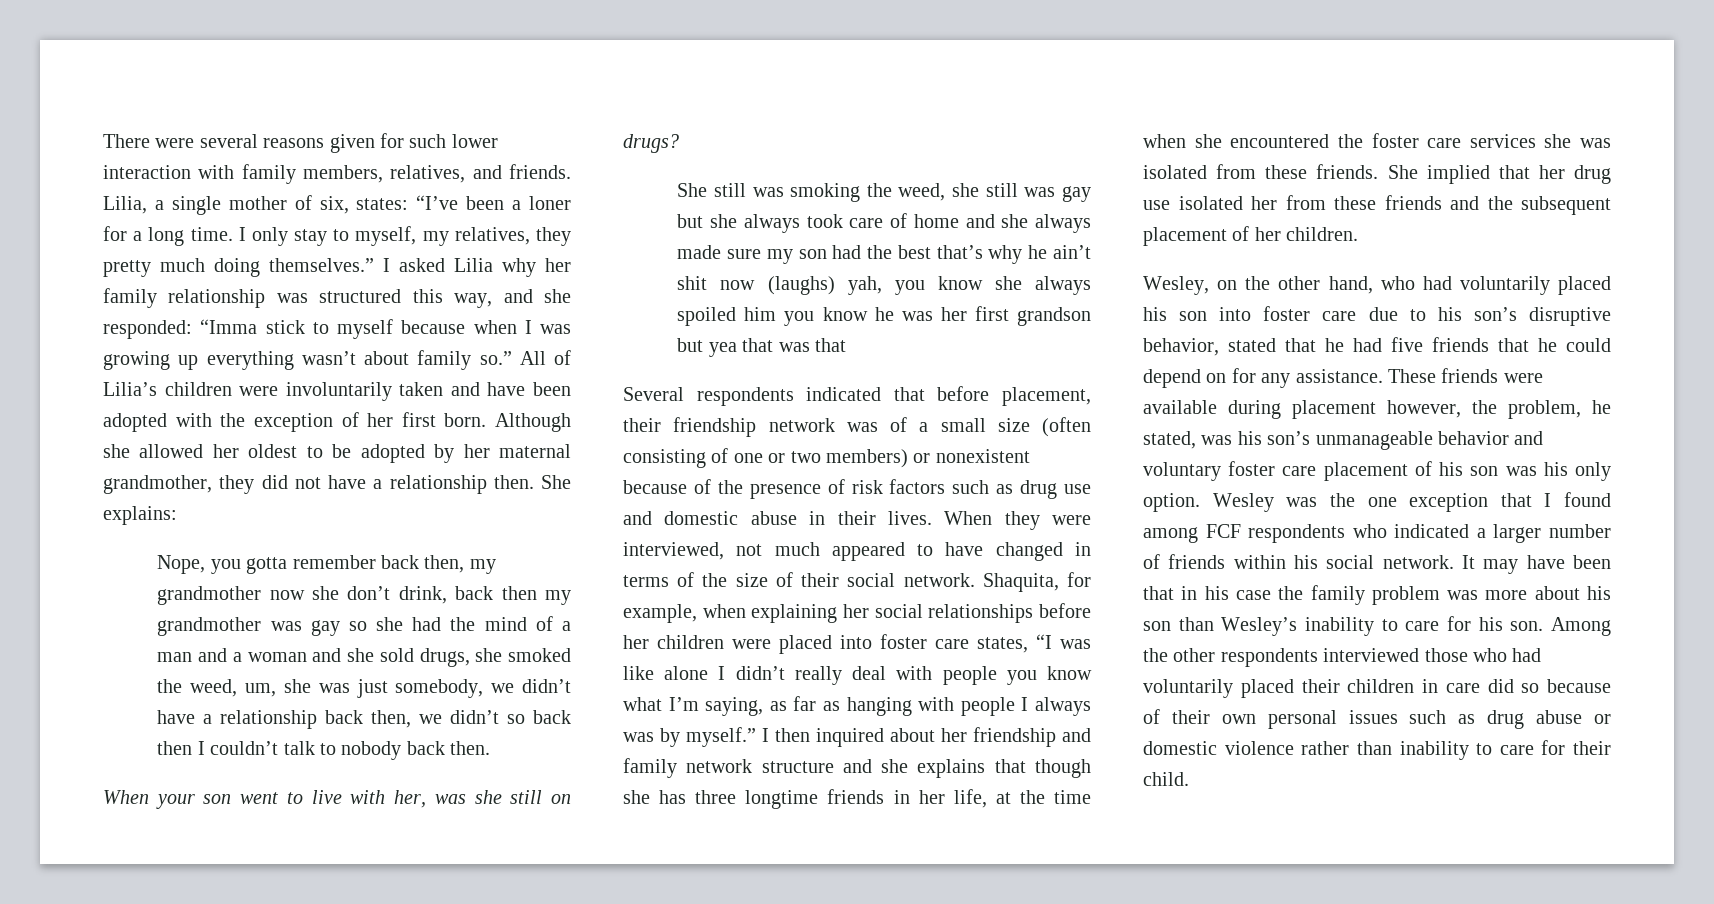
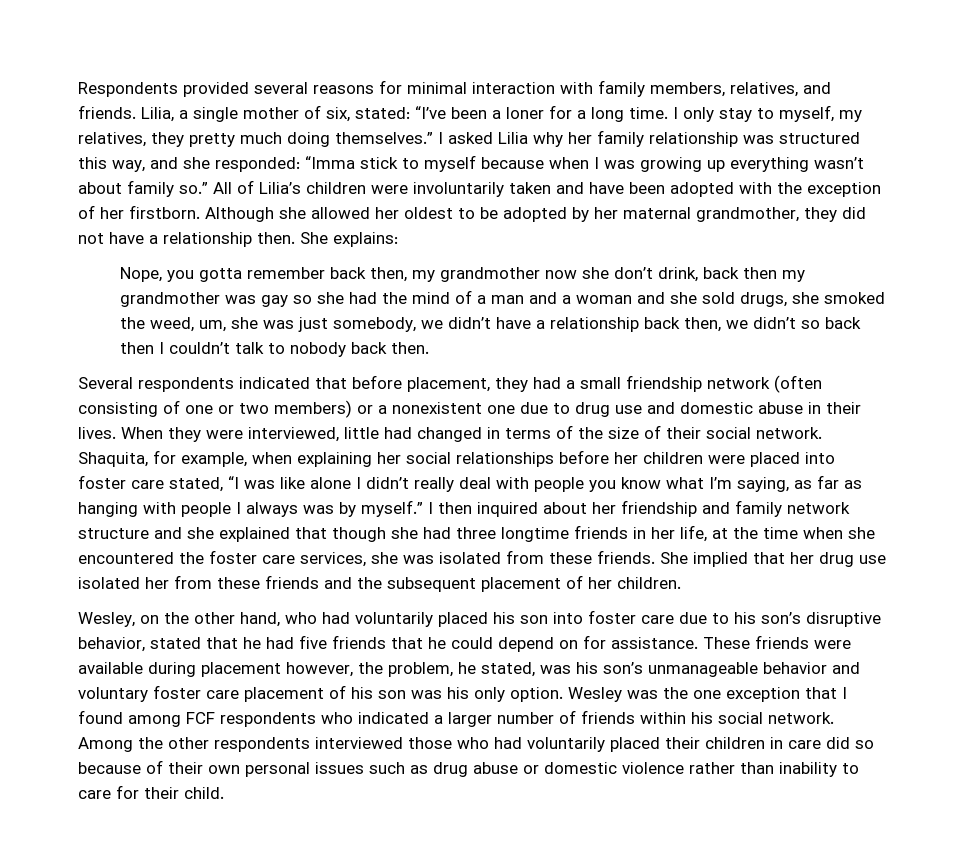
- There were several reasons given for such lower interaction with family members, relatives, and friends.
+ Respondents provided several reasons for minimal interaction with family members, relatives, and friends.
- Lilia, a single mother of six, states: “I’ve been a loner for a long time.
+ Lilia, a single mother of six, stated: “I’ve been a loner for a long time.
- All of Lilia’s children were involuntarily taken and have been adopted with the exception of her first born.
+ All of Lilia’s children were involuntarily taken and have been adopted with the exception of her firstborn.
- When your son went to live with her, was she still on drugs?
- She still was smoking the weed, she still was gay but she always took care of home and she always made sure my son had the best that’s why he ain’t shit now (laughs) yah, you know she always spoiled him you know he was her first grandson but yea that was that
- Several respondents indicated that before placement, their friendship network was of a small size (often consisting of one or two members) or nonexistent because of the presence of risk factors such as drug use and domestic abuse in their lives.
+ Several respondents indicated that before placement, they had a small friendship network (often consisting of one or two members) or a nonexistent one due to drug use and domestic abuse in their lives.
- When they were interviewed, not much appeared to have changed in terms of the size of their social network.
+ When they were interviewed, little had changed in terms of the size of their social network.
- Shaquita, for example, when explaining her social relationships before her children were placed into foster care states, “I was like alone I didn’t really deal with people you know what I’m saying, as far as hanging with people I always was by myself.”
+ Shaquita, for example, when explaining her social relationships before her children were placed into foster care stated, “I was like alone I didn’t really deal with people you know what I’m saying, as far as hanging with people I always was by myself.”
- I then inquired about her friendship and family network structure and she explains that though she has three longtime friends in her life, at the time when she encountered the foster care services she was isolated from these friends.
+ I then inquired about her friendship and family network structure and she explained that though she had three longtime friends in her life, at the time when she encountered the foster care services, she was isolated from these friends.
- Wesley, on the other hand, who had voluntarily placed his son into foster care due to his son’s disruptive behavior, stated that he had five friends that he could depend on for any assistance.
+ Wesley, on the other hand, who had voluntarily placed his son into foster care due to his son’s disruptive behavior, stated that he had five friends that he could depend on for assistance.
- It may have been that in his case the family problem was more about his son than Wesley’s inability to care for his son.

